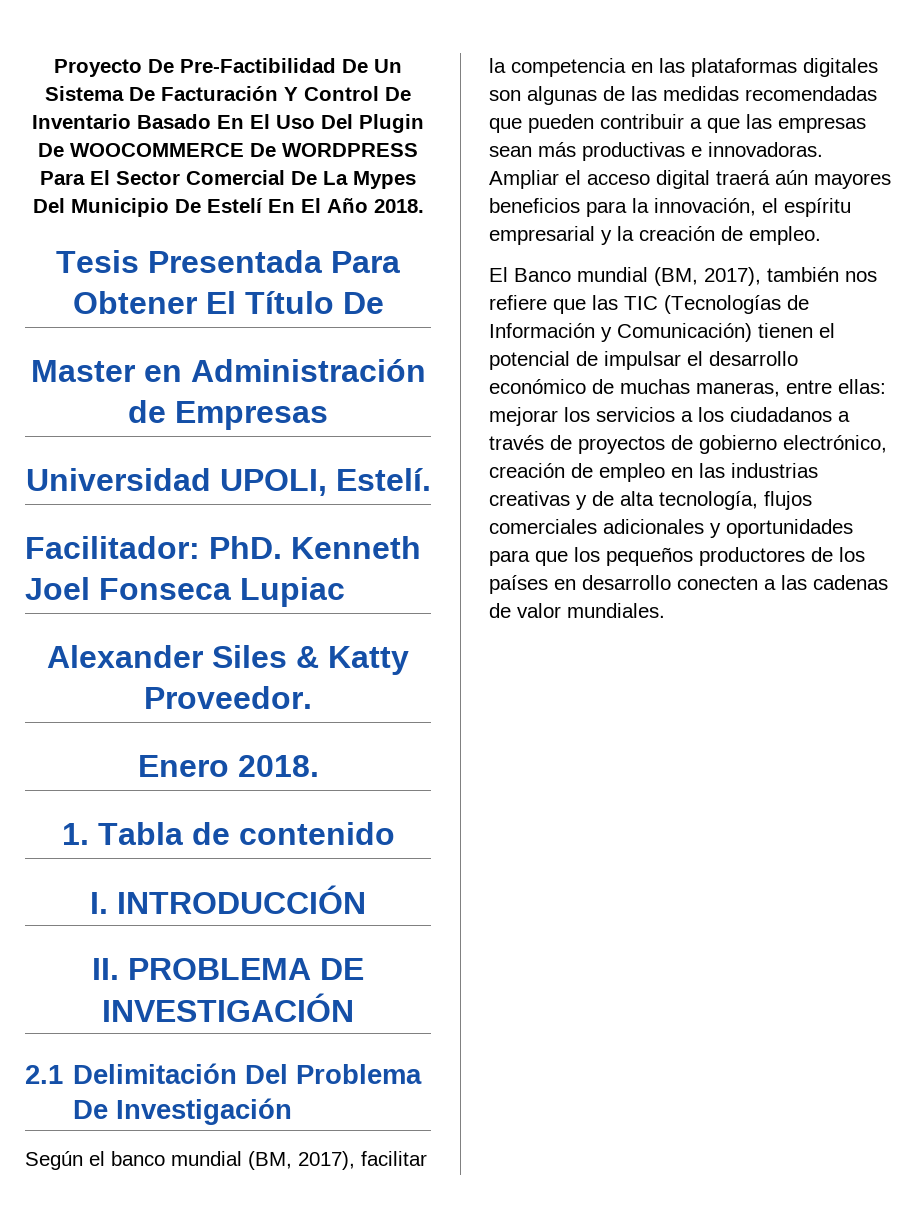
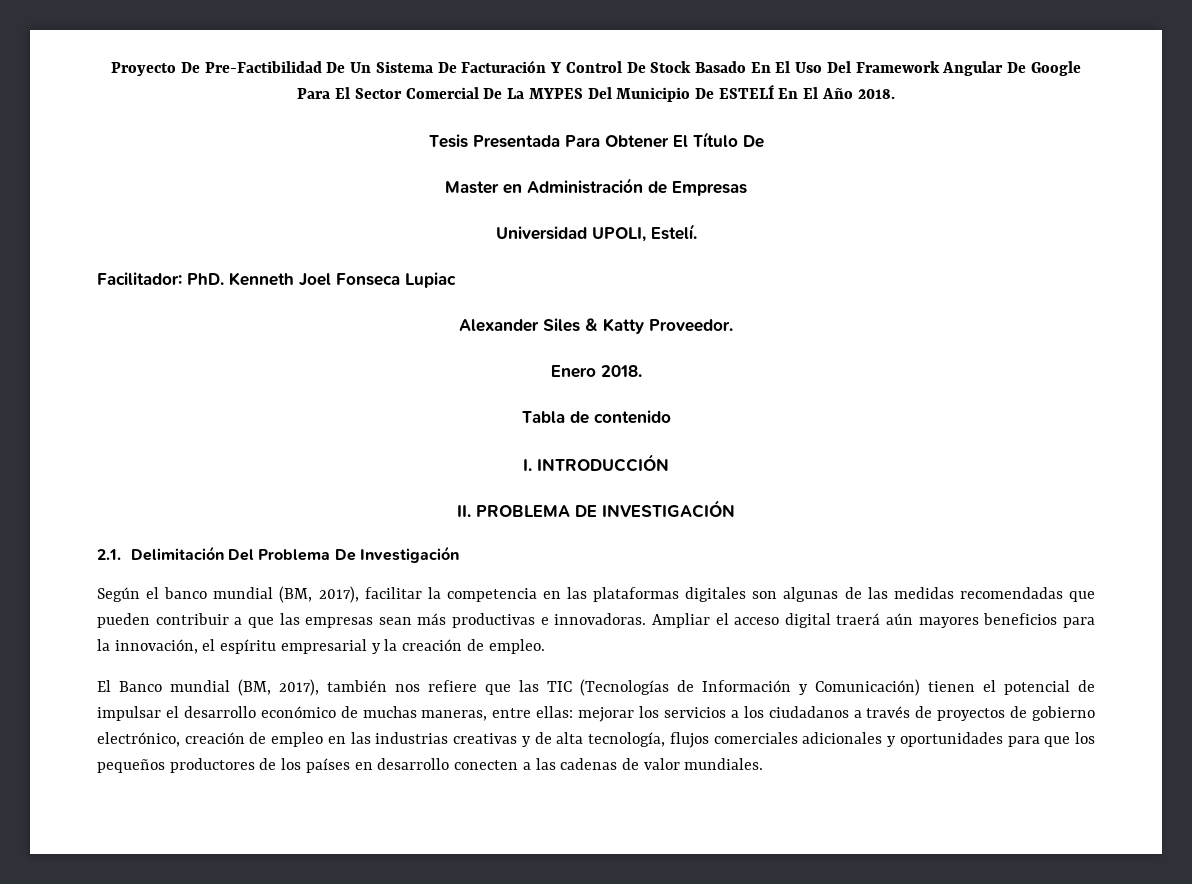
- Proyecto De Pre-Factibilidad De Un Sistema De Facturación Y Control De Inventario Basado En El Uso Del Plugin De WOOCOMMERCE De WORDPRESS Para El Sector Comercial De La Mypes Del Municipio De Estelí En El Año 2018.
+ Proyecto De Pre-Factibilidad De Un Sistema De Facturación Y Control De Stock Basado En El Uso Del Framework Angular De Google Para El Sector Comercial De La MYPES Del Municipio De ESTELÍ En El Año 2018.
- 1. Tabla de contenido
+ Tabla de contenido
- 2.1 Delimitación Del Problema De Investigación
+ 2.1. Delimitación Del Problema De Investigación

